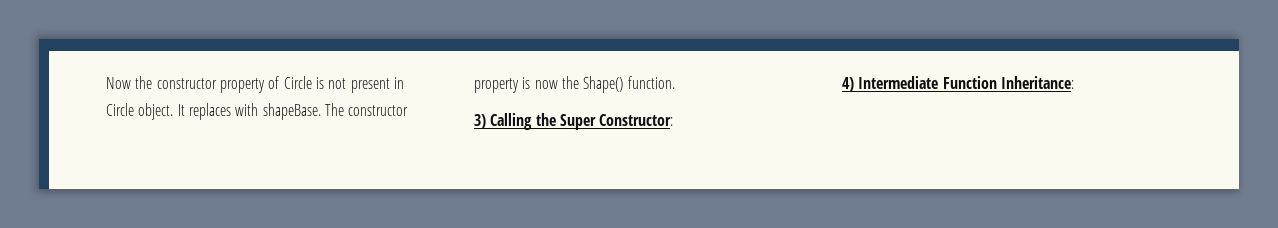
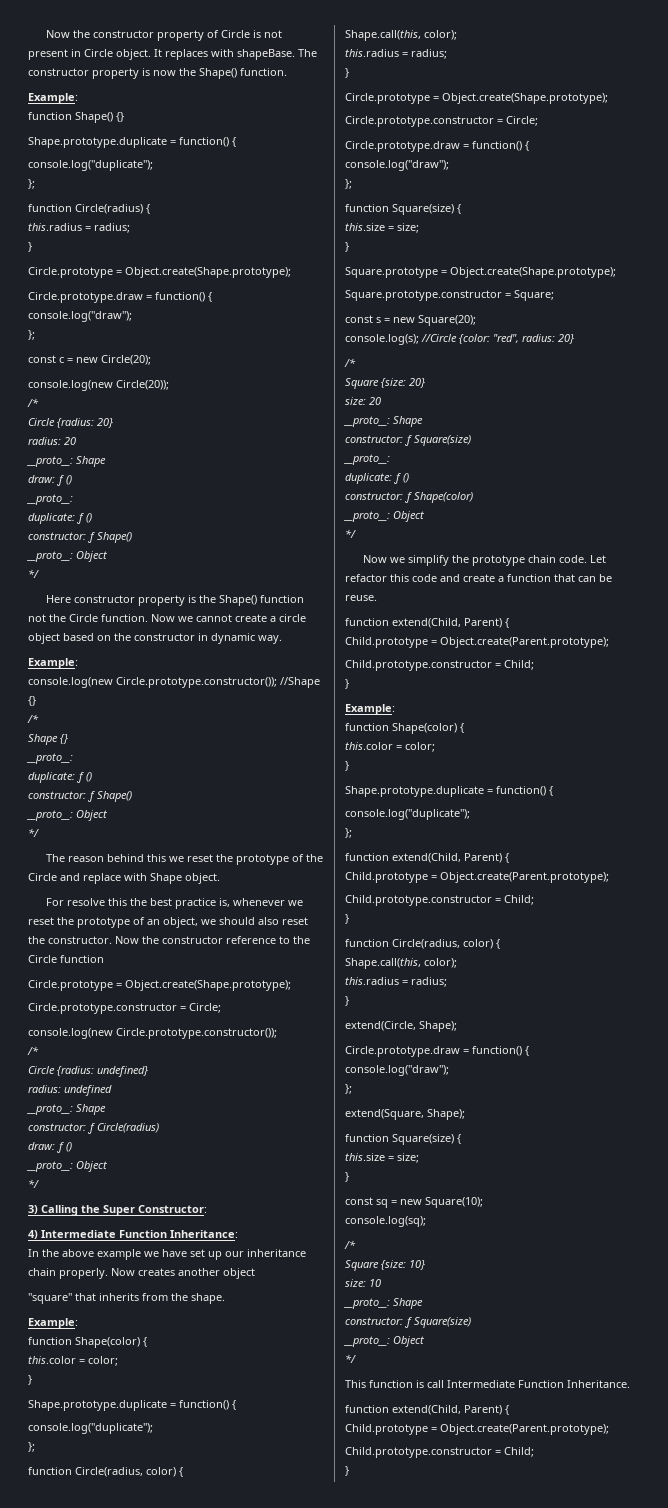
  The constructor property is now the Shape() function.
+ Example:
+ function Shape() {}
+ Shape.prototype.duplicate = function() {
+ console.log("duplicate");
+ };
+ function Circle(radius) {
+ this.radius = radius;
+ }
+ Circle.prototype = Object.create(Shape.prototype);
+ Circle.prototype.draw = function() {
+ console.log("draw");
+ };
+ const c = new Circle(20);
+ console.log(new Circle(20));
+ /*
+ Circle {radius: 20}
+ radius: 20
+ __proto__: Shape
+ draw: ƒ ()
+ __proto__:
+ duplicate: ƒ ()
+ constructor: ƒ Shape()
+ __proto__: Object
+ */
+ Here constructor property is the Shape() function not the Circle function. Now we cannot create a circle object based on the constructor in dynamic way.
+ Example:
+ console.log(new Circle.prototype.constructor()); //Shape {}
+ /*
+ Shape {}
+ __proto__:
+ duplicate: ƒ ()
+ constructor: ƒ Shape()
+ __proto__: Object
+ */
+ The reason behind this we reset the prototype of the Circle and replace with Shape object.
+ For resolve this the best practice is, whenever we reset the prototype of an object, we should also reset the constructor. Now the constructor reference to the Circle function
+ Circle.prototype = Object.create(Shape.prototype);
+ Circle.prototype.constructor = Circle;
+ console.log(new Circle.prototype.constructor());
+ /*
+ Circle {radius: undefined}
+ radius: undefined
+ __proto__: Shape
+ constructor: ƒ Circle(radius)
+ draw: ƒ ()
+ __proto__: Object
+ */
+ In the above example we have set up our inheritance chain properly. Now creates another object
+ "square" that inherits from the shape.
+ Example:
+ function Shape(color) {
+ this.color = color;
+ }
+ Shape.prototype.duplicate = function() {
+ console.log("duplicate");
+ };
+ function Circle(radius, color) {
+ Shape.call(this, color);
+ this.radius = radius;
+ }
+ Circle.prototype = Object.create(Shape.prototype);
+ Circle.prototype.constructor = Circle;
+ Circle.prototype.draw = function() {
+ console.log("draw");
+ };
+ function Square(size) {
+ this.size = size;
+ }
+ Square.prototype = Object.create(Shape.prototype);
+ Square.prototype.constructor = Square;
+ const s = new Square(20);
+ console.log(s); //Circle {color: "red", radius: 20}
+ /*
+ Square {size: 20}
+ size: 20
+ __proto__: Shape
+ constructor: ƒ Square(size)
+ __proto__:
+ duplicate: ƒ ()
+ constructor: ƒ Shape(color)
+ __proto__: Object
+ */
+ Now we simplify the prototype chain code. Let refactor this code and create a function that can be reuse.
+ function extend(Child, Parent) {
+ Child.prototype = Object.create(Parent.prototype);
+ Child.prototype.constructor = Child;
+ }
+ Example:
+ function Shape(color) {
+ this.color = color;
+ }
+ Shape.prototype.duplicate = function() {
+ console.log("duplicate");
+ };
+ function extend(Child, Parent) {
+ Child.prototype = Object.create(Parent.prototype);
+ Child.prototype.constructor = Child;
+ }
+ function Circle(radius, color) {
+ Shape.call(this, color);
+ this.radius = radius;
+ }
+ extend(Circle, Shape);
+ Circle.prototype.draw = function() {
+ console.log("draw");
+ };
+ extend(Square, Shape);
+ function Square(size) {
+ this.size = size;
+ }
+ const sq = new Square(10);
+ console.log(sq);
+ /*
+ Square {size: 10}
+ size: 10
+ __proto__: Shape
+ constructor: ƒ Square(size)
+ __proto__: Object
+ */
+ This function is call Intermediate Function Inheritance.
+ function extend(Child, Parent) {
+ Child.prototype = Object.create(Parent.prototype);
+ Child.prototype.constructor = Child;
+ }

